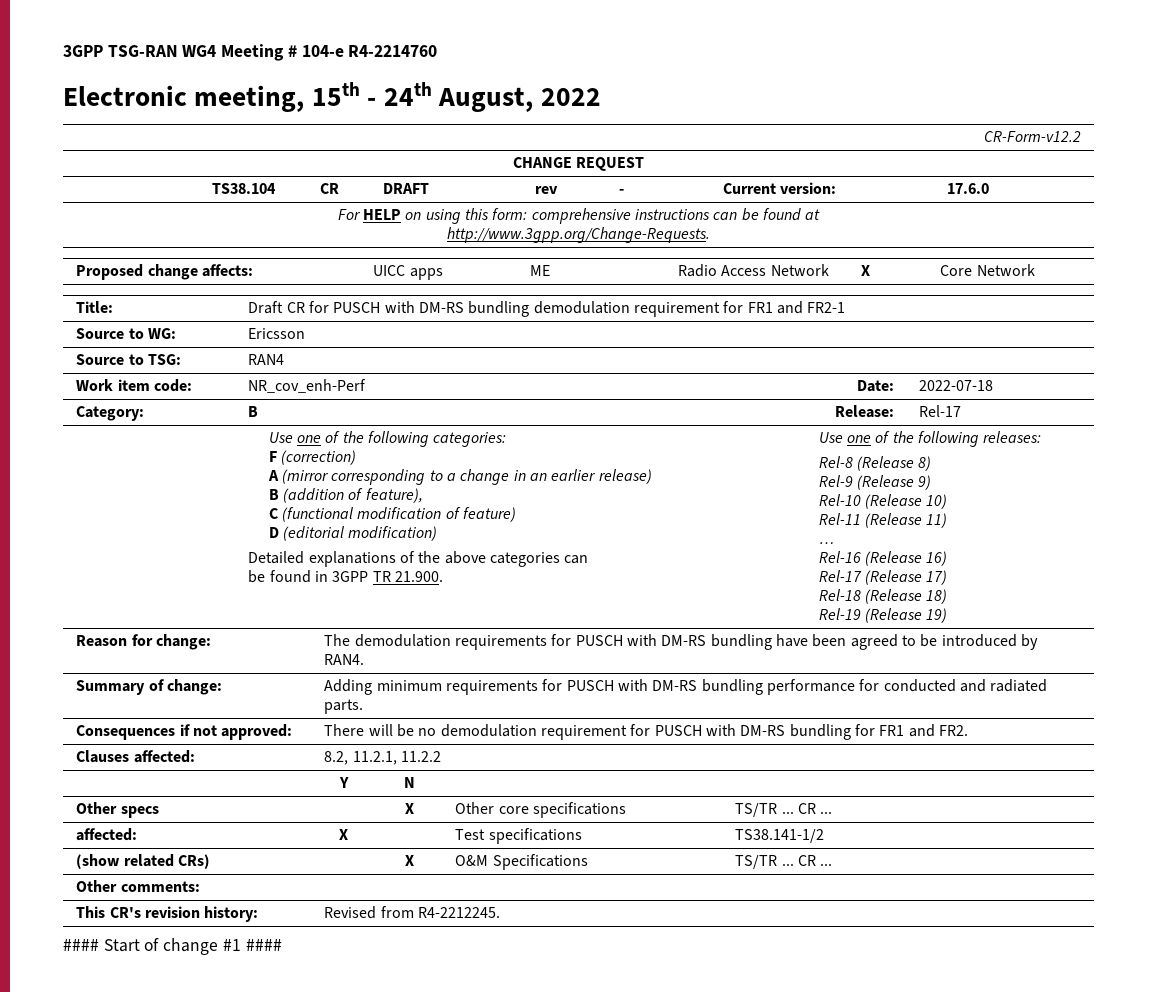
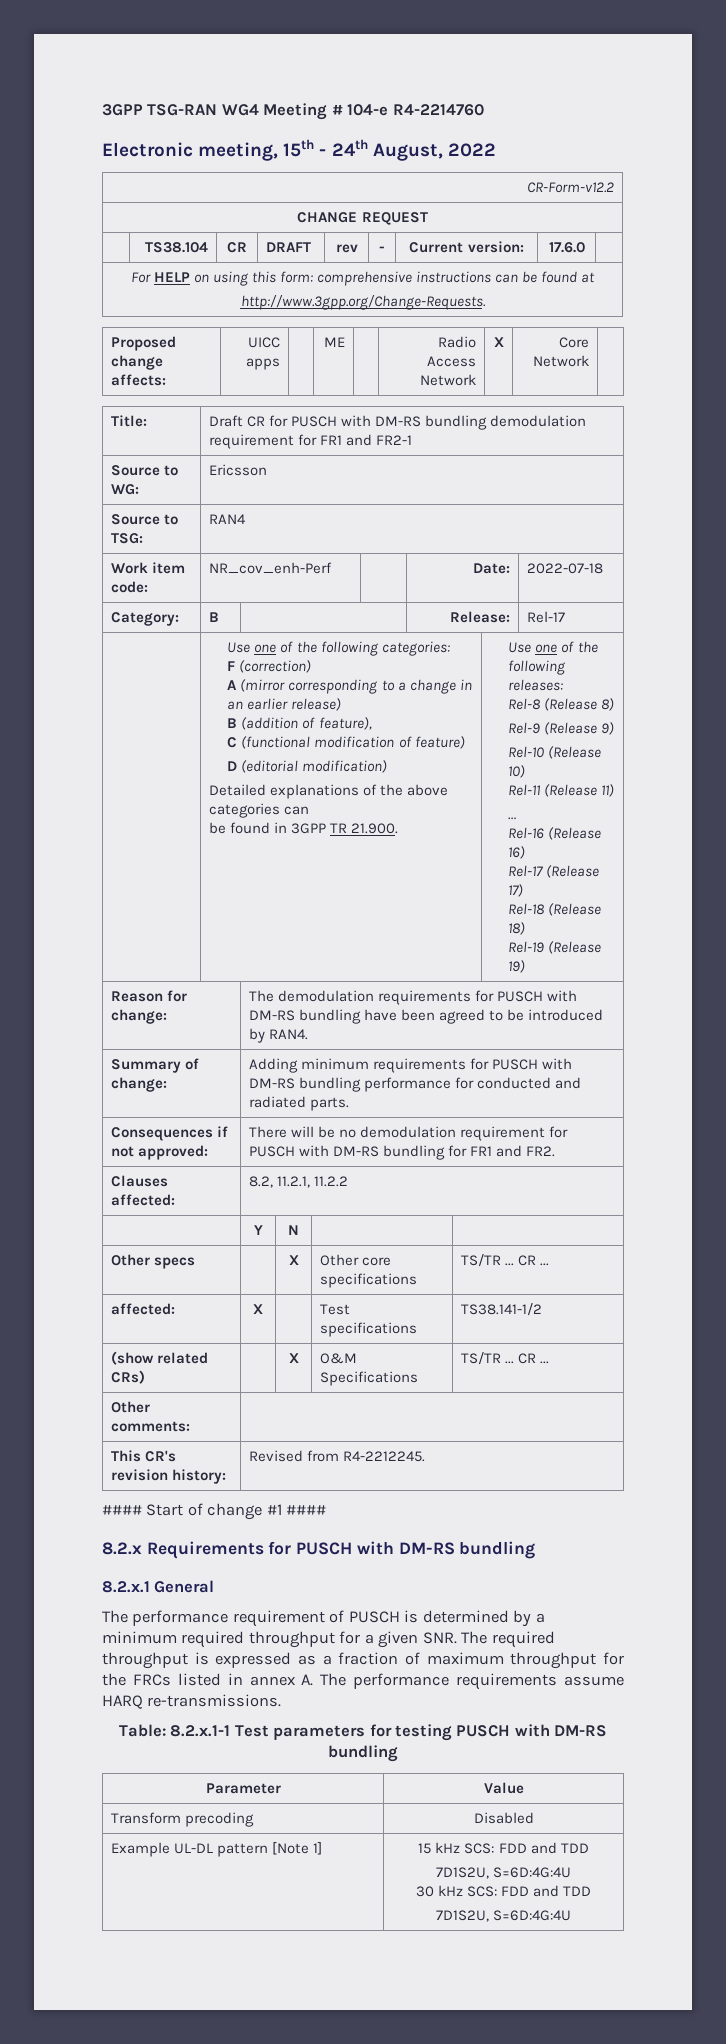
+ 8.2.x Requirements for PUSCH with DM-RS bundling
+ 8.2.x.1 General
+ The performance requirement of PUSCH is determined by a minimum required throughput for a given SNR. The required throughput is expressed as a fraction of maximum throughput for the FRCs listed in annex A. The performance requirements assume HARQ re-transmissions.
+ Table: 8.2.x.1-1 Test parameters for testing PUSCH with DM-RS bundling
+ Parameter | Value
+ Transform precoding | Disabled
+ Example UL-DL pattern [Note 1] | 15 kHz SCS: FDD and TDD
+ 7D1S2U, S=6D:4G:4U
+ 30 kHz SCS: FDD and TDD
+ 7D1S2U, S=6D:4G:4U

